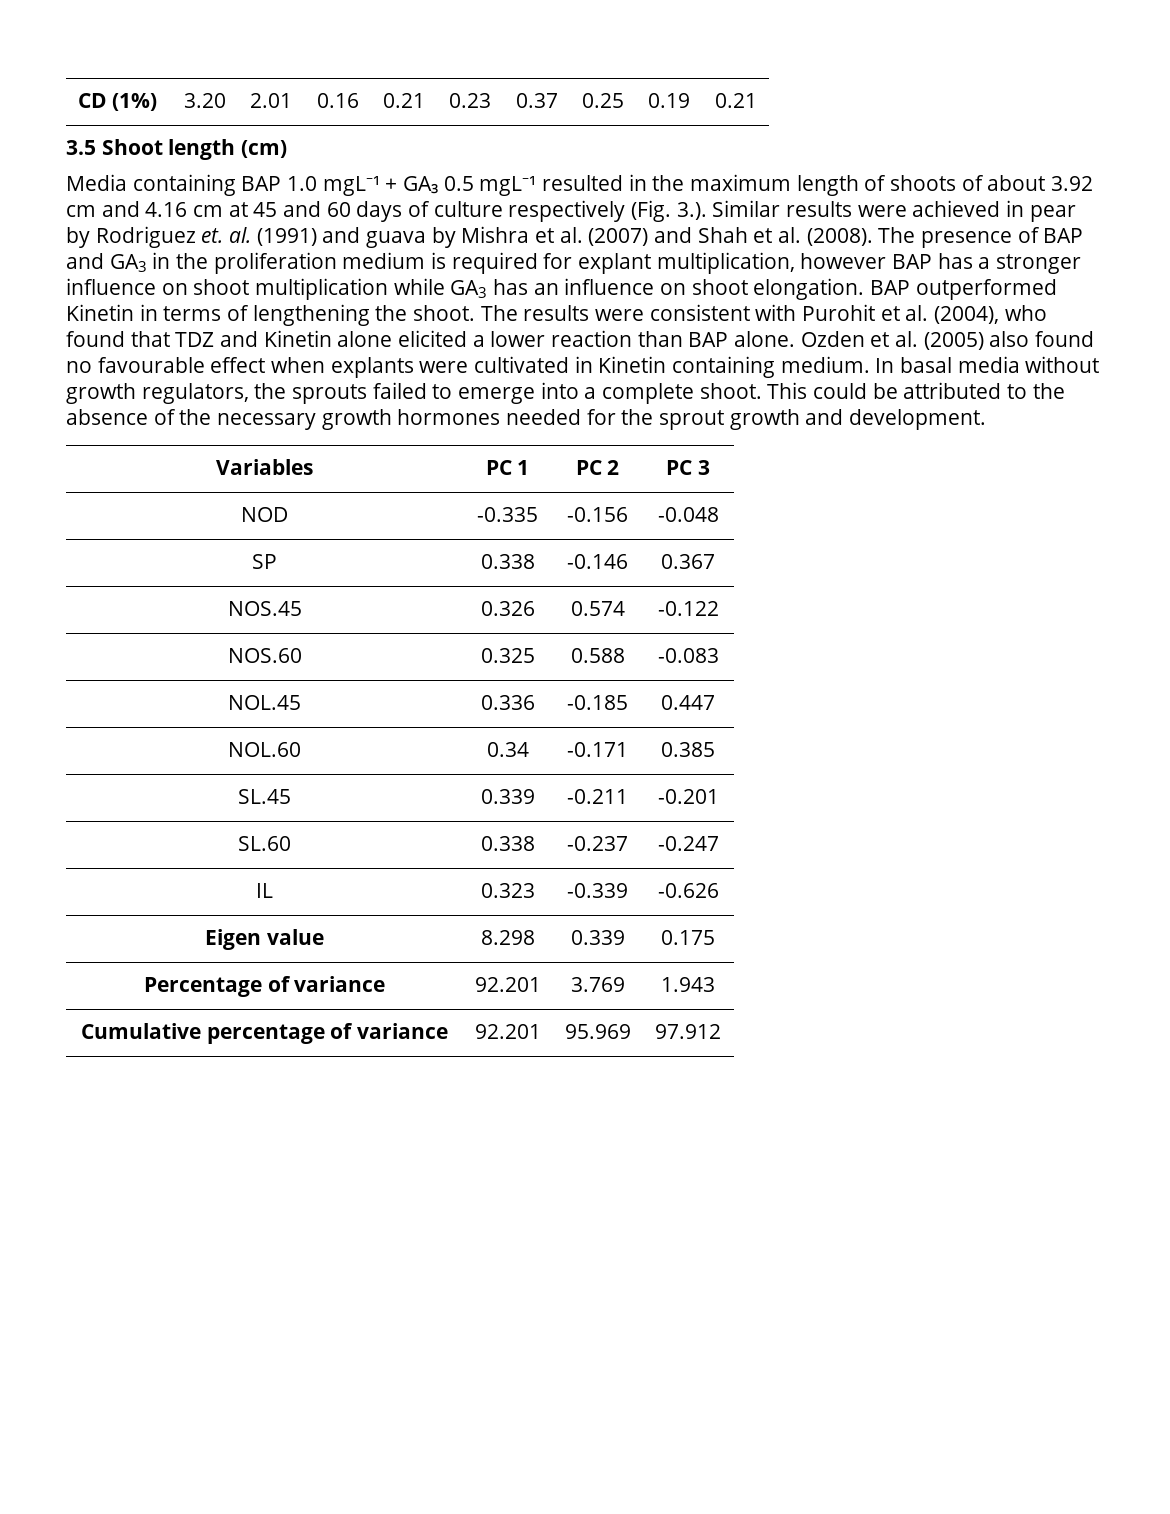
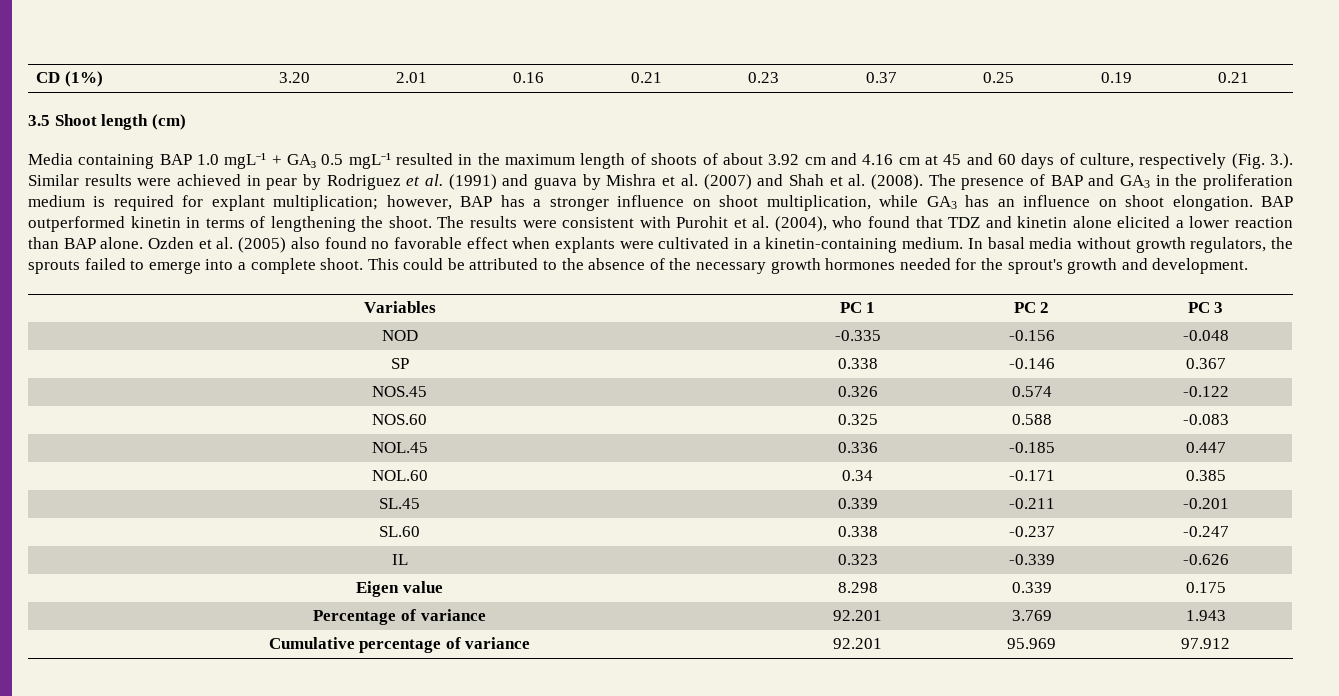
- Media containing BAP 1.0 mgL⁻¹ + GA₃ 0.5 mgL⁻¹ resulted in the maximum length of shoots of about 3.92 cm and 4.16 cm at 45 and 60 days of culture respectively (Fig. 3.). Similar results were achieved in pear by Rodriguez et. al. (1991) and guava by Mishra et al. (2007) and Shah et al. (2008).
+ Media containing BAP 1.0 mgL⁻¹ + GA₃ 0.5 mgL⁻¹ resulted in the maximum length of shoots of about 3.92 cm and 4.16 cm at 45 and 60 days of culture, respectively (Fig. 3.). Similar results were achieved in pear by Rodriguez et al. (1991) and guava by Mishra et al. (2007) and Shah et al. (2008).
- The presence of BAP and GA3 in the proliferation medium is required for explant multiplication, however BAP has a stronger influence on shoot multiplication while GA3 has an influence on shoot elongation.
+ The presence of BAP and GA3 in the proliferation medium is required for explant multiplication; however, BAP has a stronger influence on shoot multiplication, while GA3 has an influence on shoot elongation.
- BAP outperformed Kinetin in terms of lengthening the shoot.
+ BAP outperformed kinetin in terms of lengthening the shoot.
- The results were consistent with Purohit et al. (2004), who found that TDZ and Kinetin alone elicited a lower reaction than BAP alone.
+ The results were consistent with Purohit et al. (2004), who found that TDZ and kinetin alone elicited a lower reaction than BAP alone.
- Ozden et al. (2005) also found no favourable effect when explants were cultivated in Kinetin containing medium.
+ Ozden et al. (2005) also found no favorable effect when explants were cultivated in a kinetin-containing medium.
- This could be attributed to the absence of the necessary growth hormones needed for the sprout growth and development.
+ This could be attributed to the absence of the necessary growth hormones needed for the sprout's growth and development.

